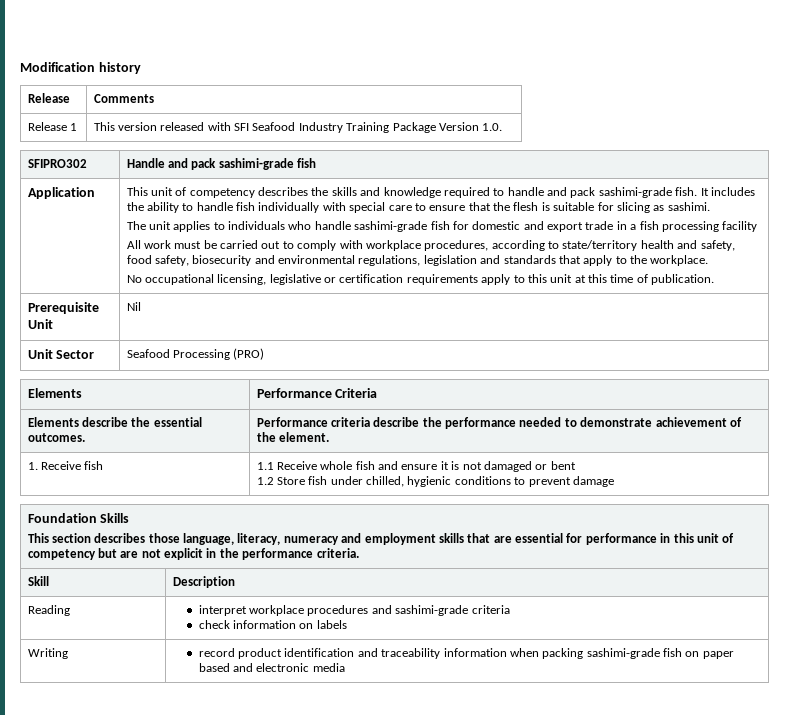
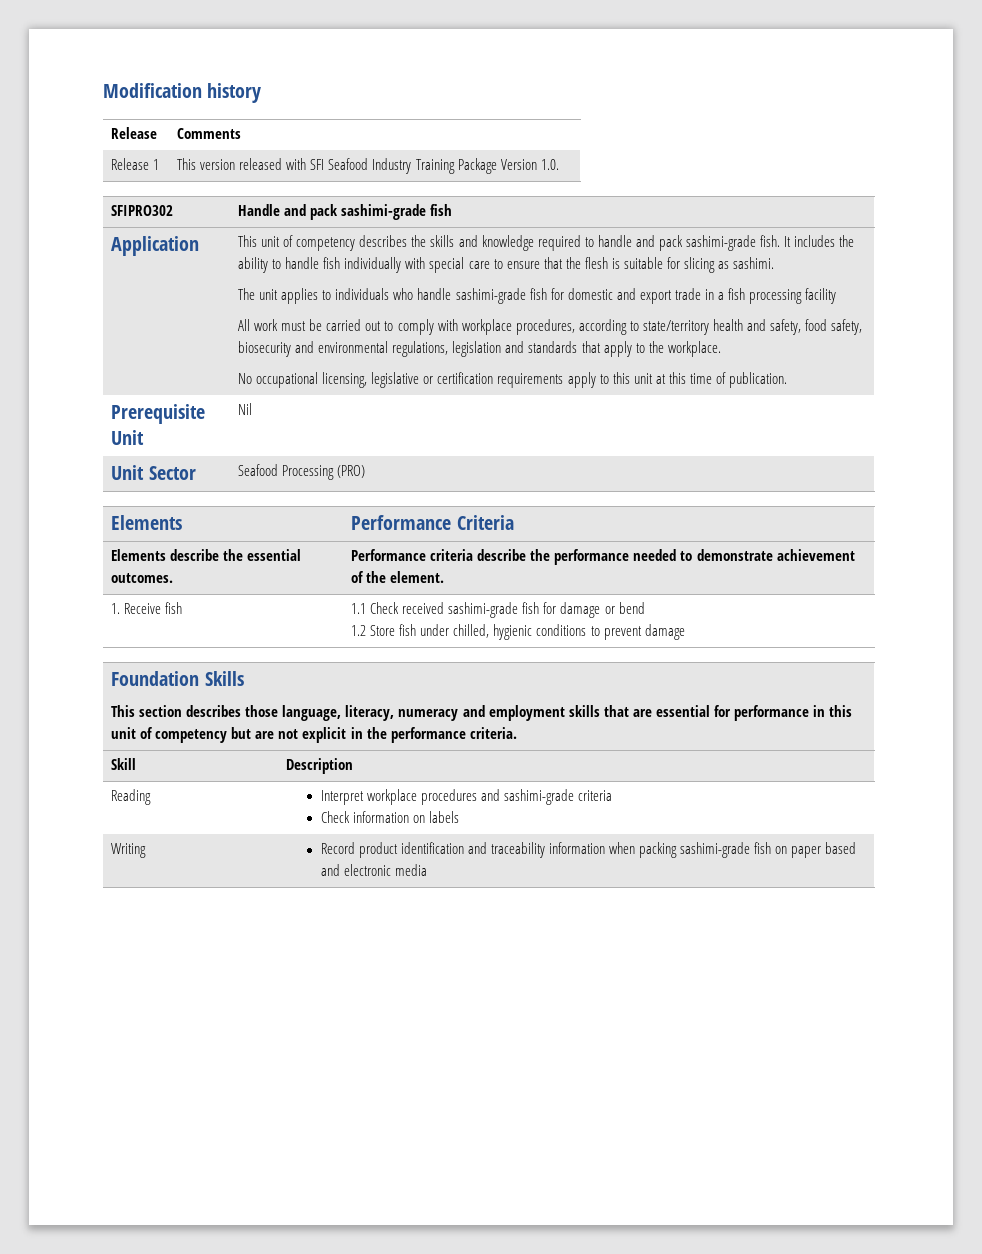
- 1. Receive fish | 1.1 Receive whole fish and ensure it is not damaged or bent
+ 1. Receive fish | 1.1 Check received sashimi-grade fish for damage or bend
- Reading | interpret workplace procedures and sashimi-grade criteria
- check information on labels
+ Reading | Interpret workplace procedures and sashimi-grade criteria
+ Check information on labels
- Writing | record product identification and traceability information when packing sashimi-grade fish on paper based and electronic media
+ Writing | Record product identification and traceability information when packing sashimi-grade fish on paper based and electronic media

